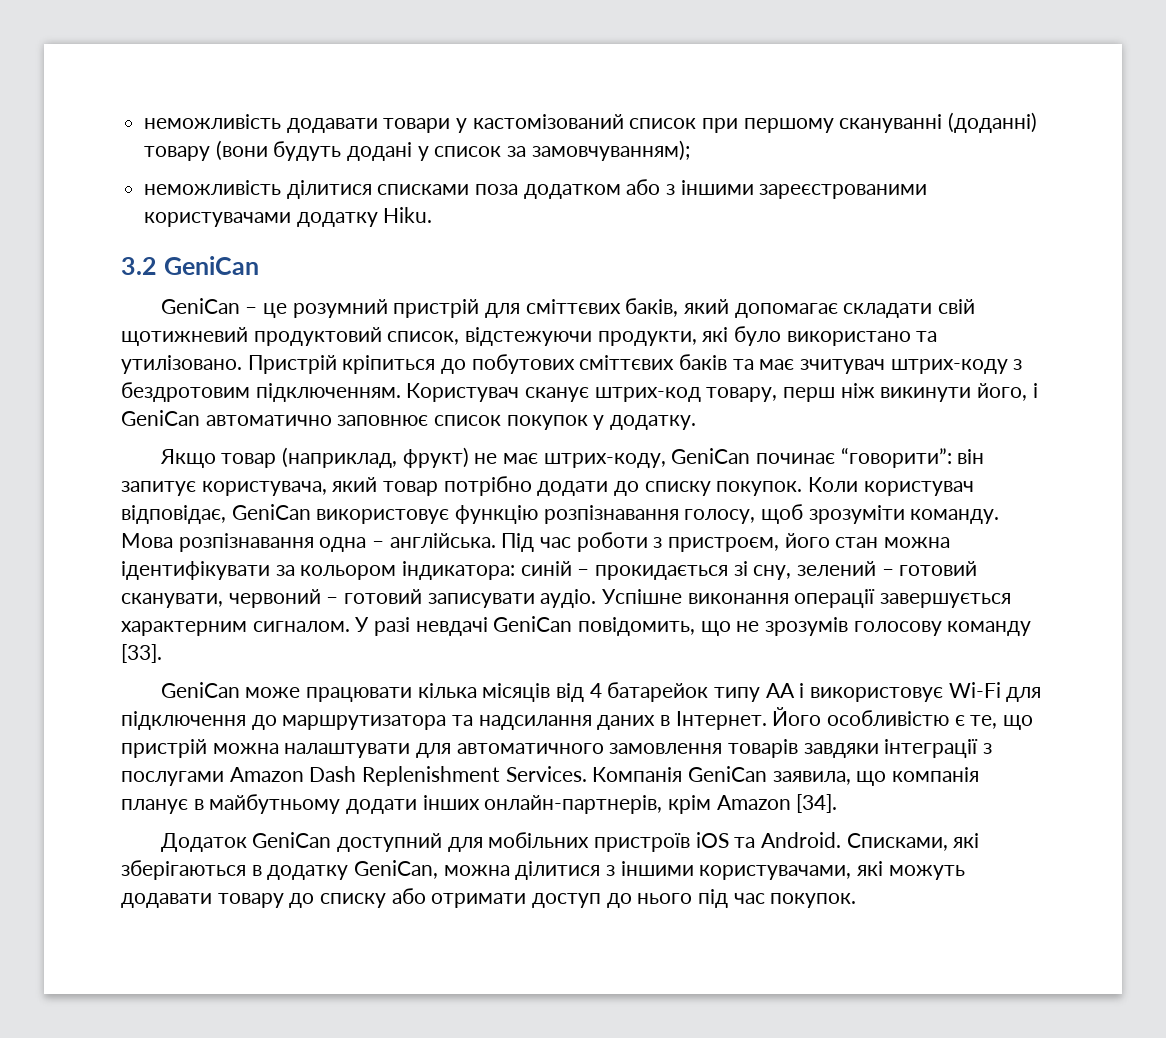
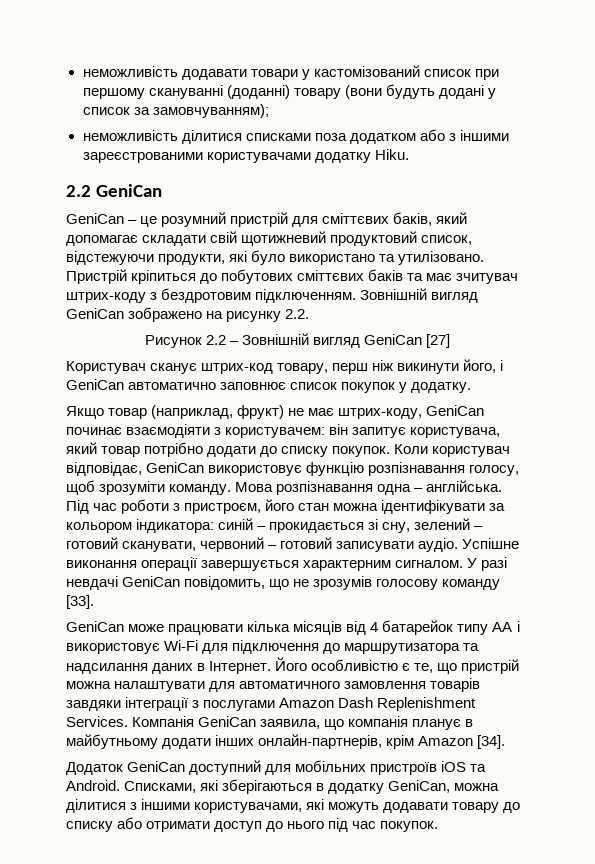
- 3.2 GeniCan
+ 2.2 GeniCan
- Пристрій кріпиться до побутових сміттєвих баків та має зчитувач штрих-коду з бездротовим підключенням. Користувач сканує штрих-код товару, перш ніж викинути його, і GeniCan автоматично заповнює список покупок у додатку.
+ Пристрій кріпиться до побутових сміттєвих баків та має зчитувач штрих-коду з бездротовим підключенням. Зовнішній вигляд GeniCan зображено на рисунку 2.2.
+ Рисунок 2.2 – Зовнішній вигляд GeniCan [27]
+ Користувач сканує штрих-код товару, перш ніж викинути його, і GeniCan автоматично заповнює список покупок у додатку.
- Якщо товар (наприклад, фрукт) не має штрих-коду, GeniCan починає “говорити”: він запитує користувача, який товар потрібно додати до списку покупок.
+ Якщо товар (наприклад, фрукт) не має штрих-коду, GeniCan починає взаємодіяти з користувачем: він запитує користувача, який товар потрібно додати до списку покупок.

